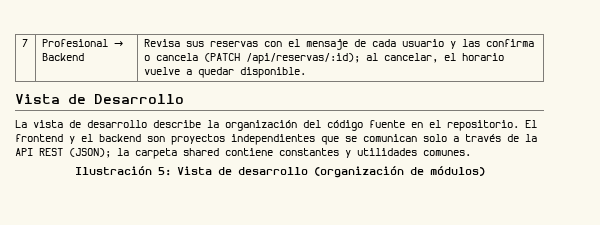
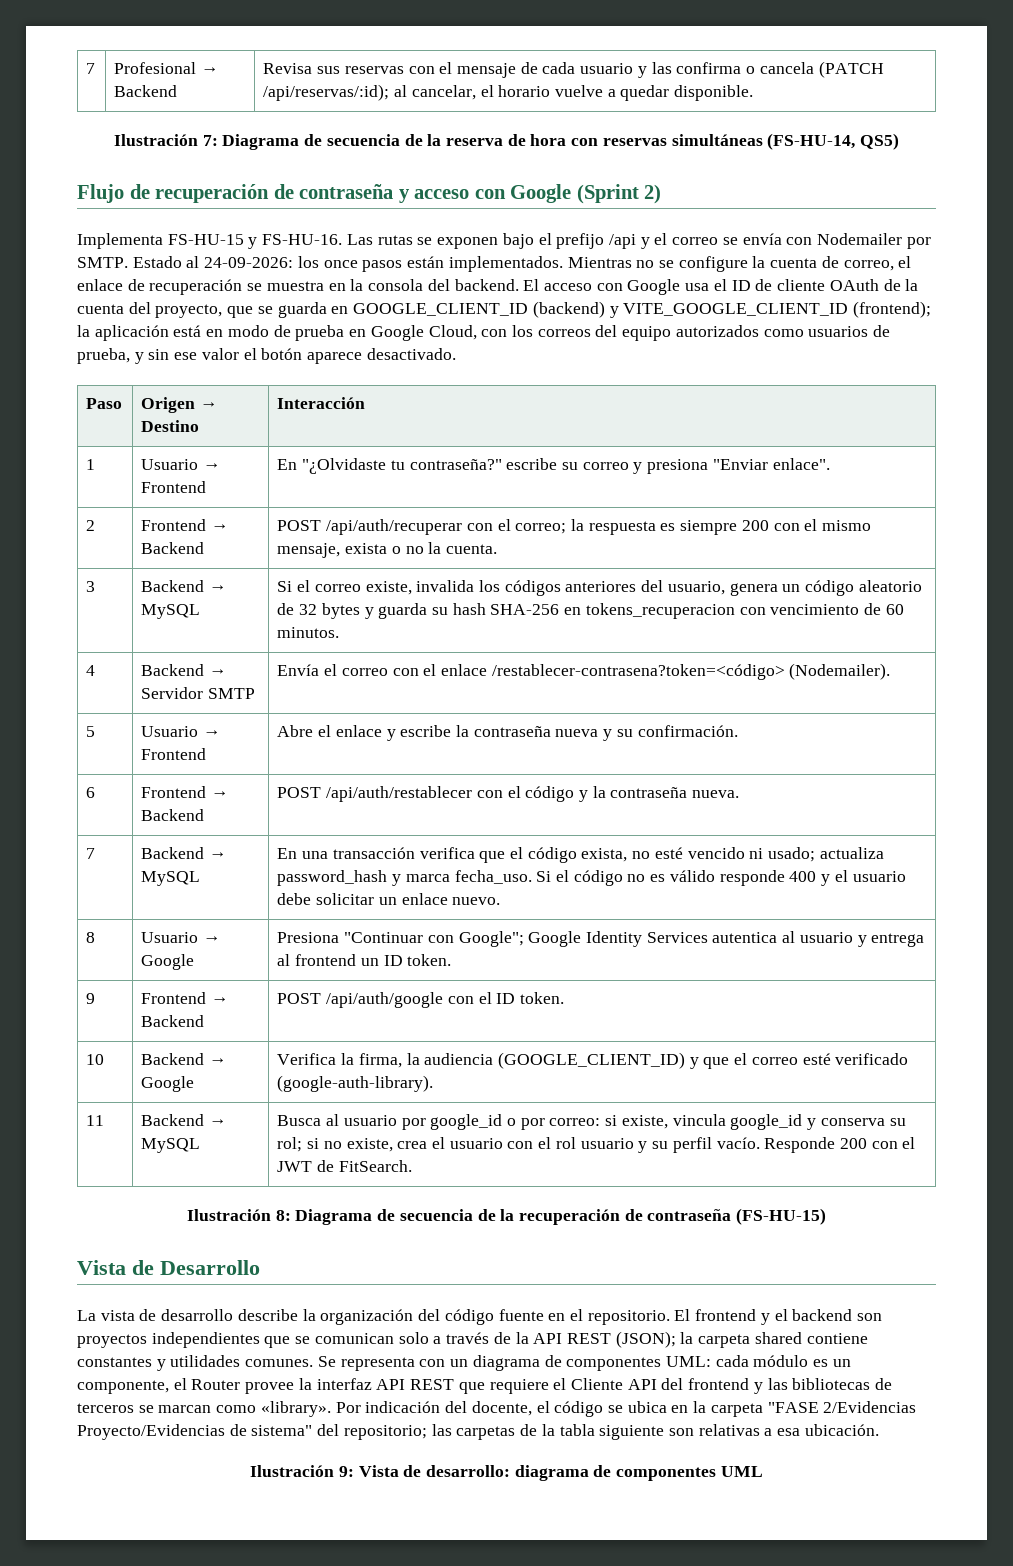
+ Ilustración 7: Diagrama de secuencia de la reserva de hora con reservas simultáneas (FS-HU-14, QS5)
+ Flujo de recuperación de contraseña y acceso con Google (Sprint 2)
+ Implementa FS-HU-15 y FS-HU-16. Las rutas se exponen bajo el prefijo /api y el correo se envía con Nodemailer por SMTP. Estado al 24-09-2026: los once pasos están implementados. Mientras no se configure la cuenta de correo, el enlace de recuperación se muestra en la consola del backend. El acceso con Google usa el ID de cliente OAuth de la cuenta del proyecto, que se guarda en GOOGLE_CLIENT_ID (backend) y VITE_GOOGLE_CLIENT_ID (frontend); la aplicación está en modo de prueba en Google Cloud, con los correos del equipo autorizados como usuarios de prueba, y sin ese valor el botón aparece desactivado.
+ Paso | Origen → Destino | Interacción
+ 1 | Usuario → Frontend | En "¿Olvidaste tu contraseña?" escribe su correo y presiona "Enviar enlace".
+ 2 | Frontend → Backend | POST /api/auth/recuperar con el correo; la respuesta es siempre 200 con el mismo mensaje, exista o no la cuenta.
+ 3 | Backend → MySQL | Si el correo existe, invalida los códigos anteriores del usuario, genera un código aleatorio de 32 bytes y guarda su hash SHA-256 en tokens_recuperacion con vencimiento de 60 minutos.
+ 4 | Backend → Servidor SMTP | Envía el correo con el enlace /restablecer-contrasena?token=<código> (Nodemailer).
+ 5 | Usuario → Frontend | Abre el enlace y escribe la contraseña nueva y su confirmación.
+ 6 | Frontend → Backend | POST /api/auth/restablecer con el código y la contraseña nueva.
+ 7 | Backend → MySQL | En una transacción verifica que el código exista, no esté vencido ni usado; actualiza password_hash y marca fecha_uso. Si el código no es válido responde 400 y el usuario debe solicitar un enlace nuevo.
+ 8 | Usuario → Google | Presiona "Continuar con Google"; Google Identity Services autentica al usuario y entrega al frontend un ID token.
+ 9 | Frontend → Backend | POST /api/auth/google con el ID token.
+ 10 | Backend → Google | Verifica la firma, la audiencia (GOOGLE_CLIENT_ID) y que el correo esté verificado (google-auth-library).
+ 11 | Backend → MySQL | Busca al usuario por google_id o por correo: si existe, vincula google_id y conserva su rol; si no existe, crea el usuario con el rol usuario y su perfil vacío. Responde 200 con el JWT de FitSearch.
+ Ilustración 8: Diagrama de secuencia de la recuperación de contraseña (FS-HU-15)
- El frontend y el backend son proyectos independientes que se comunican solo a través de la API REST (JSON); la carpeta shared contiene constantes y utilidades comunes.
- Ilustración 5: Vista de desarrollo (organización de módulos)
+ El frontend y el backend son proyectos independientes que se comunican solo a través de la API REST (JSON); la carpeta shared contiene constantes y utilidades comunes. Se representa con un diagrama de componentes UML: cada módulo es un componente, el Router provee la interfaz API REST que requiere el Cliente API del frontend y las bibliotecas de terceros se marcan como «library». Por indicación del docente, el código se ubica en la carpeta "FASE 2/Evidencias Proyecto/Evidencias de sistema" del repositorio; las carpetas de la tabla siguiente son relativas a esa ubicación.
+ Ilustración 9: Vista de desarrollo: diagrama de componentes UML

